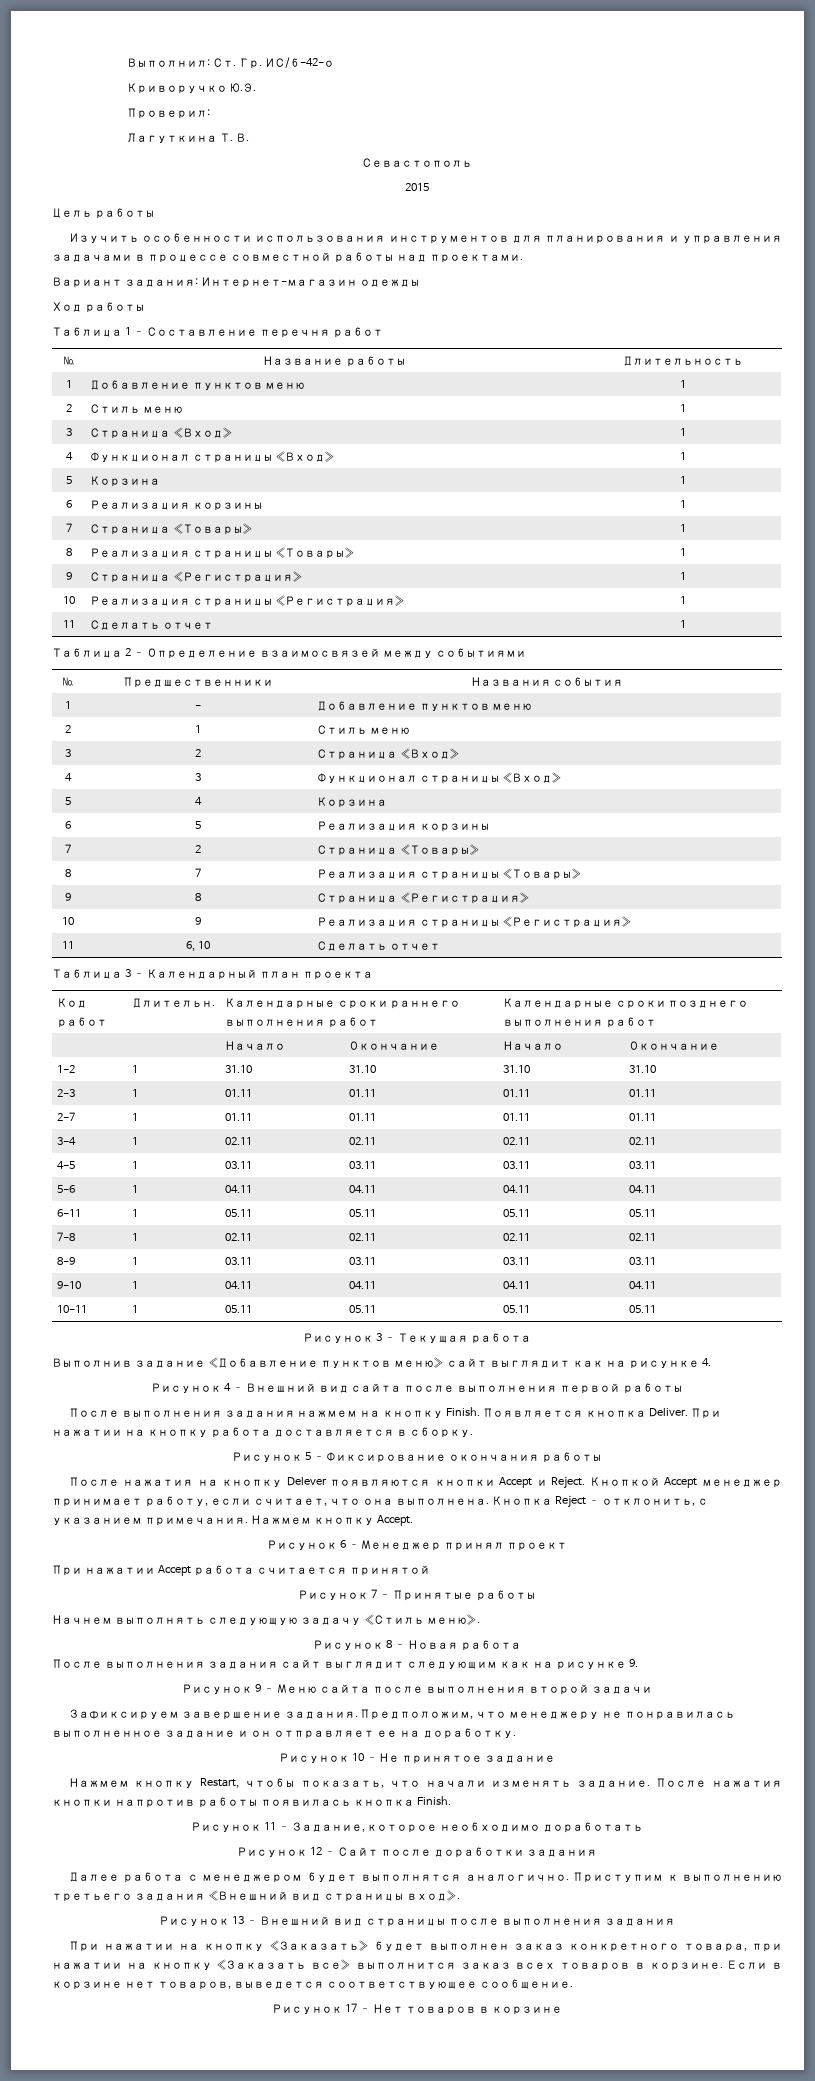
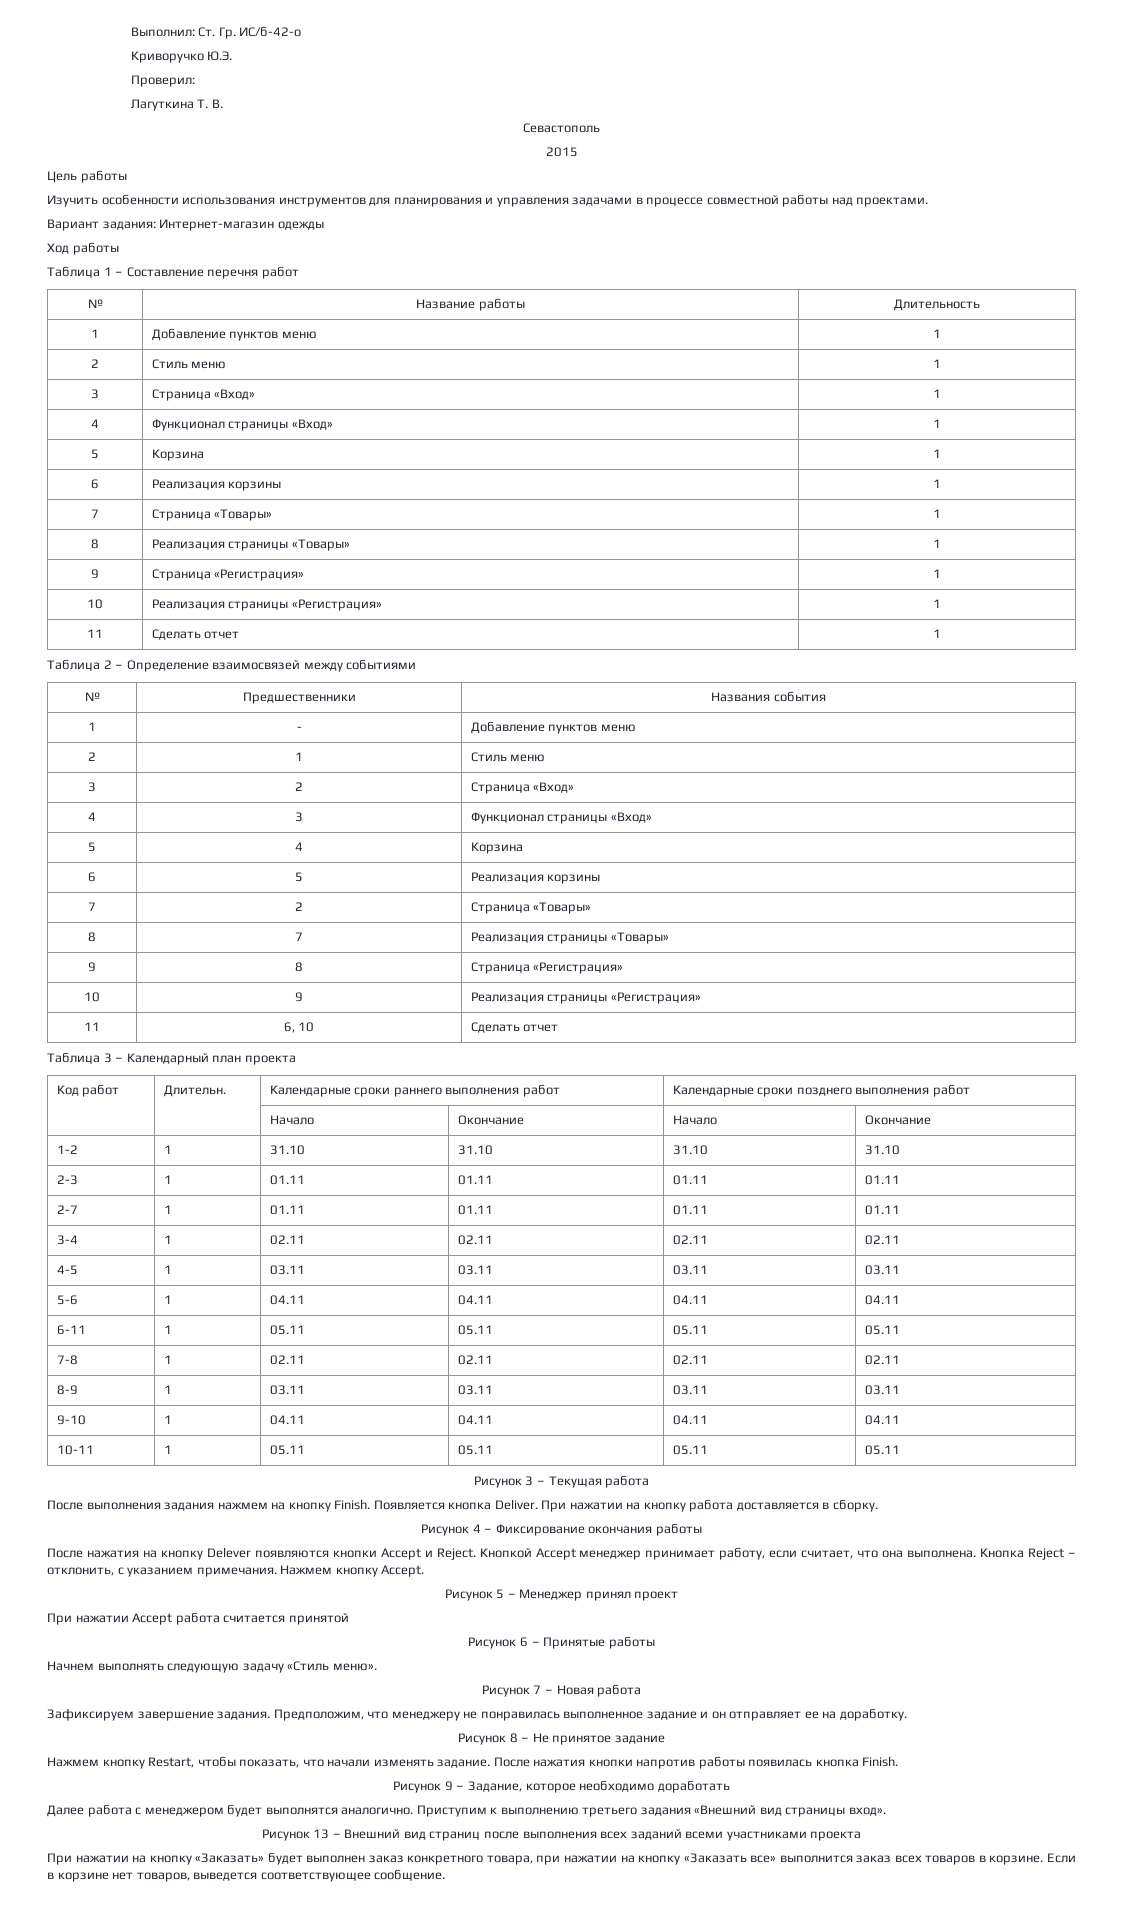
- Выполнив задание «Добавление пунктов меню» сайт выглядит как на рисунке 4.
- Рисунок 4 – Внешний вид сайта после выполнения первой работы
- Рисунок 5 – Фиксирование окончания работы
+ Рисунок 4 – Фиксирование окончания работы
- Рисунок 6 – Менеджер принял проект
+ Рисунок 5 – Менеджер принял проект
- Рисунок 7 – Принятые работы
+ Рисунок 6 – Принятые работы
- Рисунок 8 – Новая работа
+ Рисунок 7 – Новая работа
- После выполнения задания сайт выглядит следующим как на рисунке 9.
- Рисунок 9 – Меню сайта после выполнения второй задачи
- Рисунок 10 – Не принятое задание
+ Рисунок 8 – Не принятое задание
- Рисунок 11 – Задание, которое необходимо доработать
+ Рисунок 9 – Задание, которое необходимо доработать
- Рисунок 12 – Сайт после доработки задания
- Рисунок 13 – Внешний вид страницы после выполнения задания
+ Рисунок 13 – Внешний вид страниц после выполнения всех заданий всеми участниками проекта
- Рисунок 17 – Нет товаров в корзине

